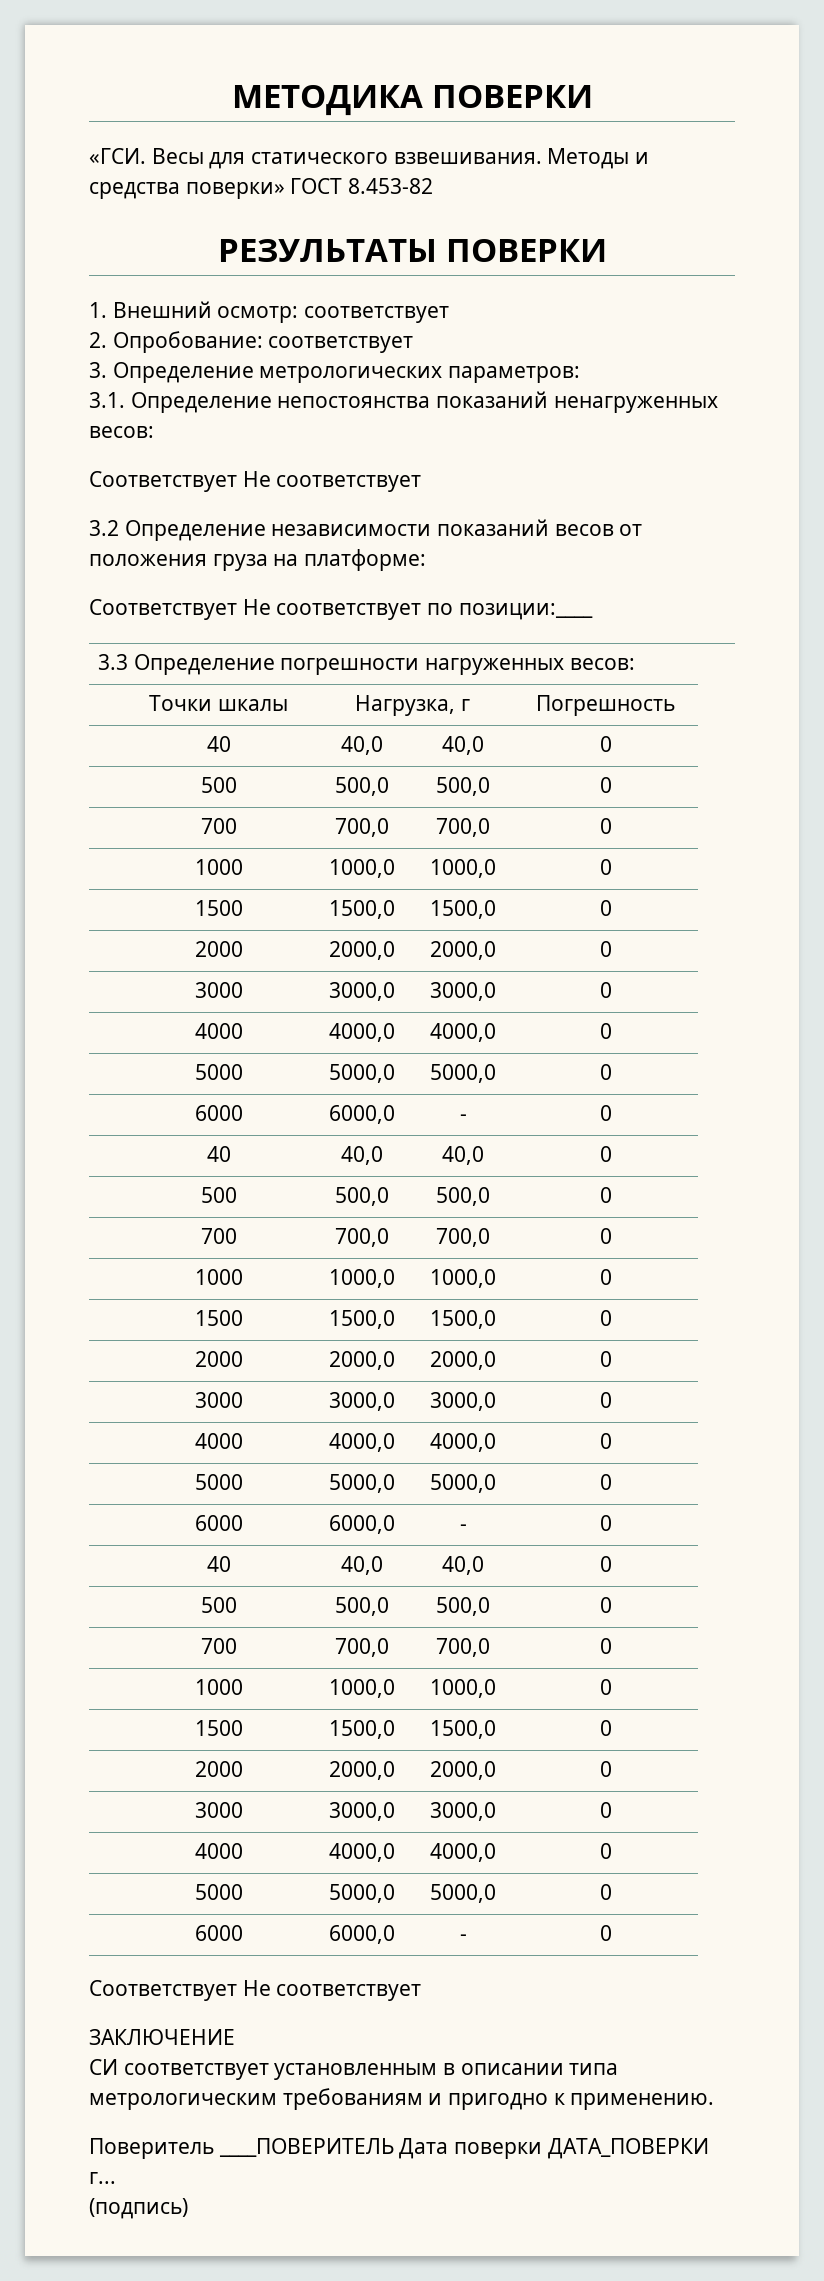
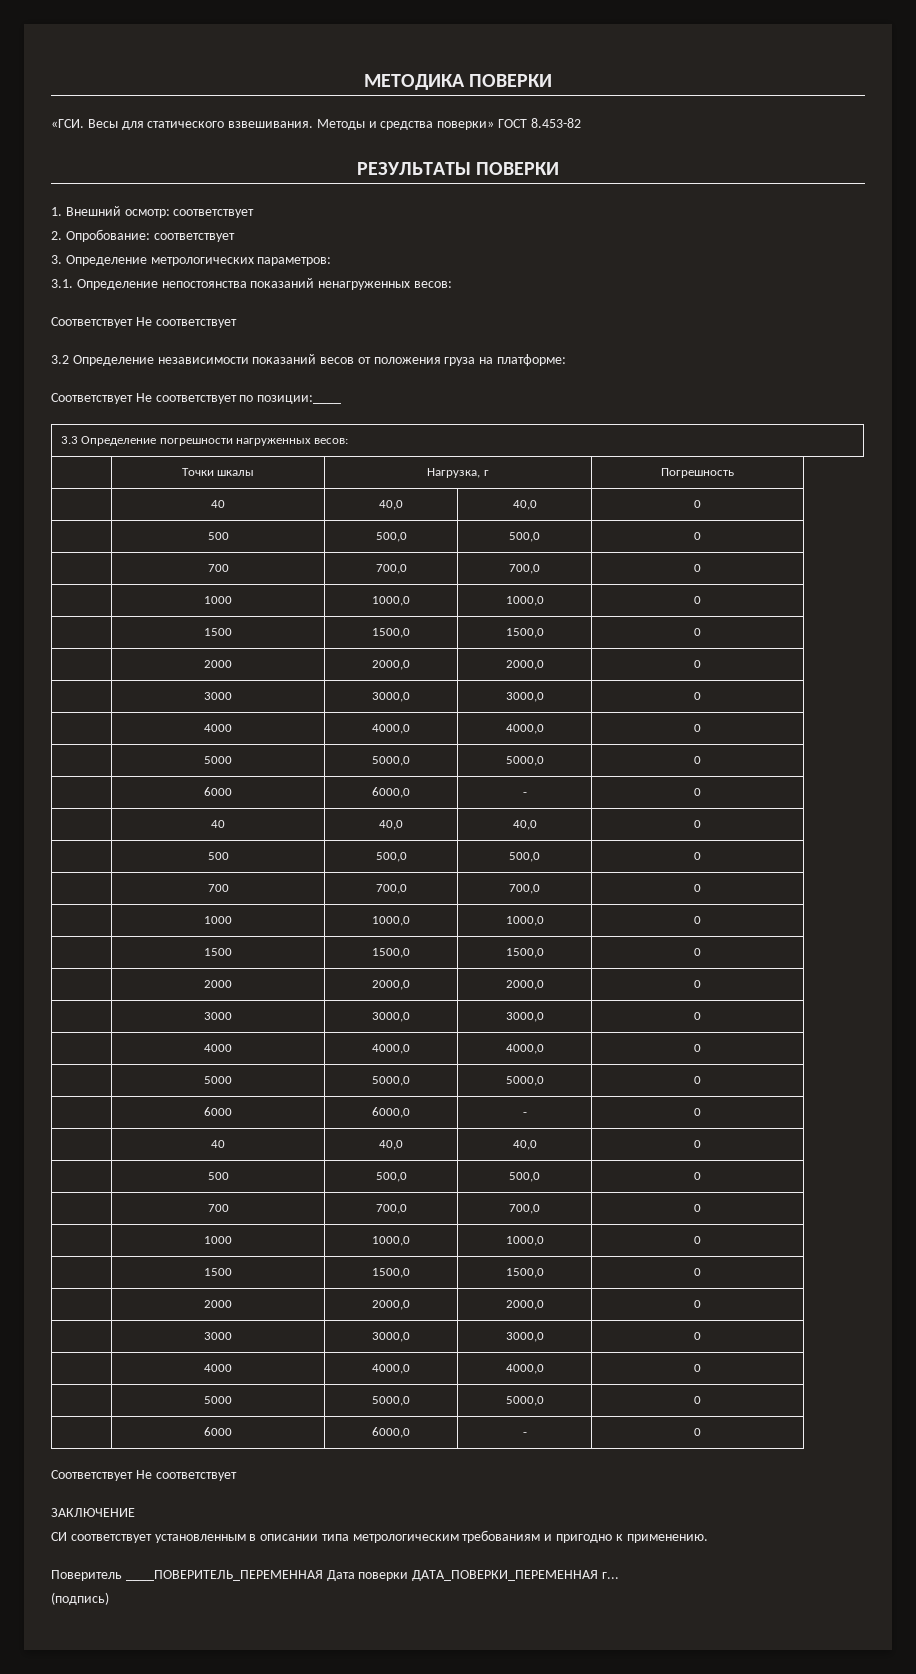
- Поверитель ____ПОВЕРИТЕЛЬ Дата поверки ДАТА_ПОВЕРКИ г...
+ Поверитель ____ПОВЕРИТЕЛЬ_ПЕРЕМЕННАЯ Дата поверки ДАТА_ПОВЕРКИ_ПЕРЕМЕННАЯ г...

